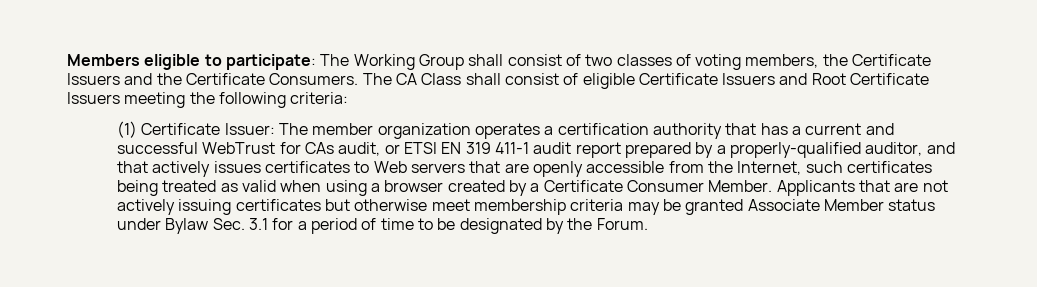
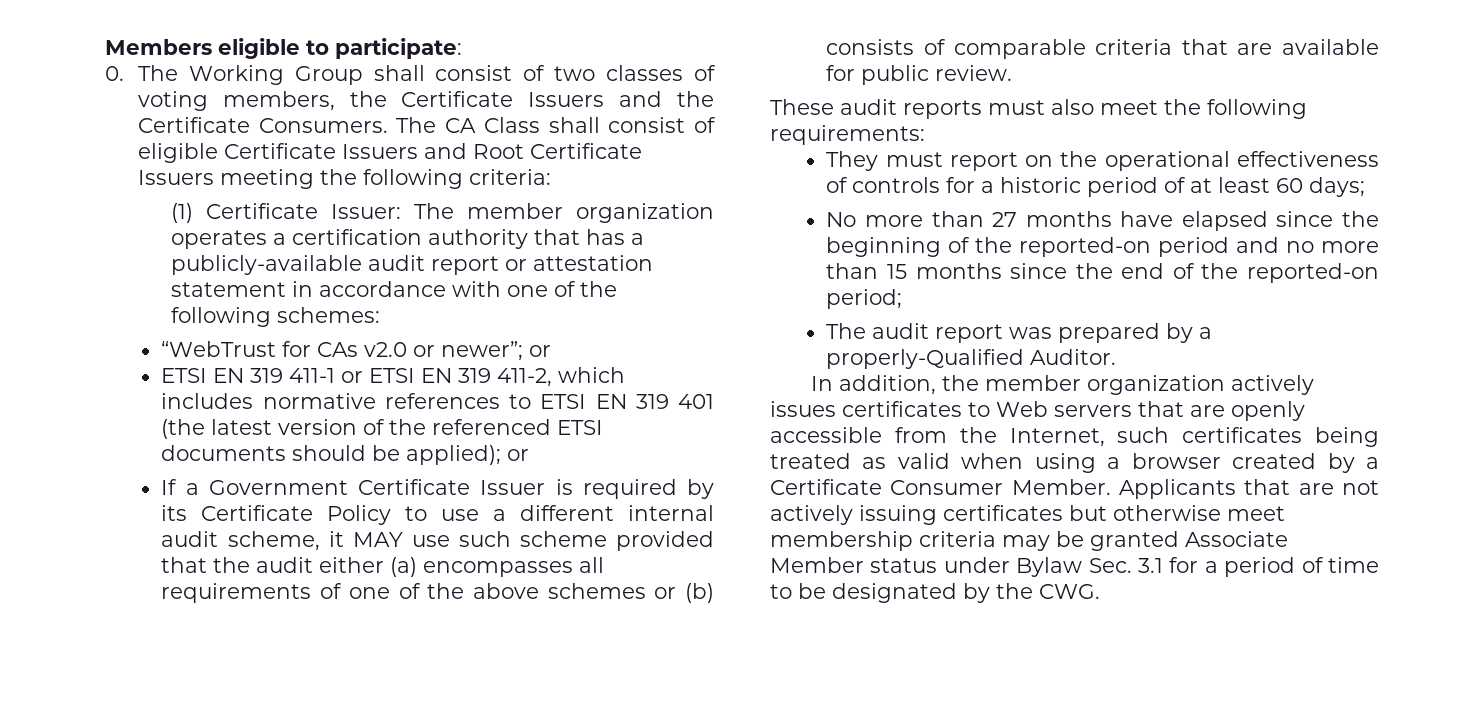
- Members eligible to participate: The Working Group shall consist of two classes of voting members, the Certificate Issuers and the Certificate Consumers.
+ Members eligible to participate:
+ 0. The Working Group shall consist of two classes of voting members, the Certificate Issuers and the Certificate Consumers.
- (1) Certificate Issuer: The member organization operates a certification authority that has a current and successful WebTrust for CAs audit, or ETSI EN 319 411-1 audit report prepared by a properly-qualified auditor, and that actively issues certificates to Web servers that are openly accessible from the Internet, such certificates being treated as valid when using a browser created by a Certificate Consumer Member.
+ (1) Certificate Issuer: The member organization operates a certification authority that has a publicly-available audit report or attestation statement in accordance with one of the following schemes:
+ “WebTrust for CAs v2.0 or newer”; or
+ ETSI EN 319 411-1 or ETSI EN 319 411-2, which includes normative references to ETSI EN 319 401 (the latest version of the referenced ETSI documents should be applied); or
+ If a Government Certificate Issuer is required by its Certificate Policy to use a different internal audit scheme, it MAY use such scheme provided that the audit either (a) encompasses all requirements of one of the above schemes or (b) consists of comparable criteria that are available for public review.
+ These audit reports must also meet the following requirements:
+ They must report on the operational effectiveness of controls for a historic period of at least 60 days;
+ No more than 27 months have elapsed since the beginning of the reported-on period and no more than 15 months since the end of the reported-on period;
+ The audit report was prepared by a properly-Qualified Auditor.
+ In addition, the member organization actively issues certificates to Web servers that are openly accessible from the Internet, such certificates being treated as valid when using a browser created by a Certificate Consumer Member.
- Applicants that are not actively issuing certificates but otherwise meet membership criteria may be granted Associate Member status under Bylaw Sec. 3.1 for a period of time to be designated by the Forum.
+ Applicants that are not actively issuing certificates but otherwise meet membership criteria may be granted Associate Member status under Bylaw Sec. 3.1 for a period of time to be designated by the CWG.

